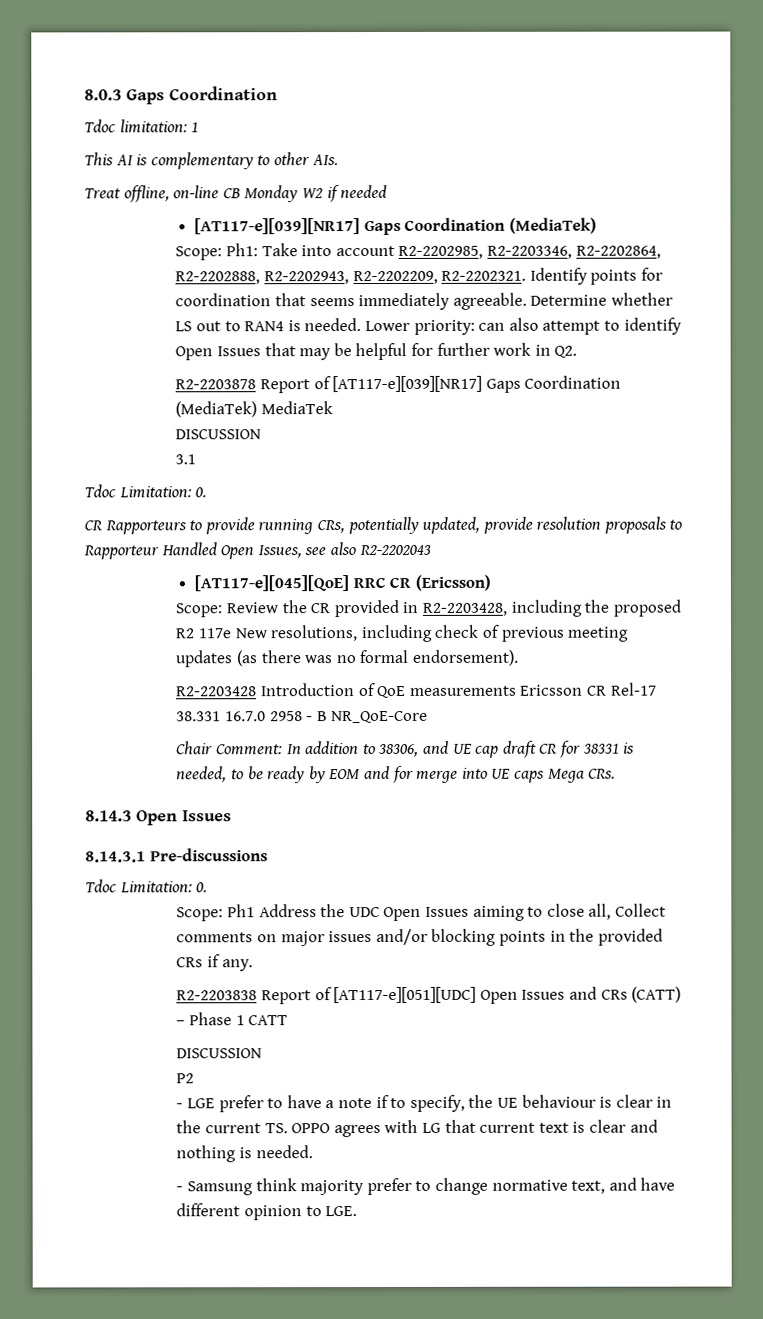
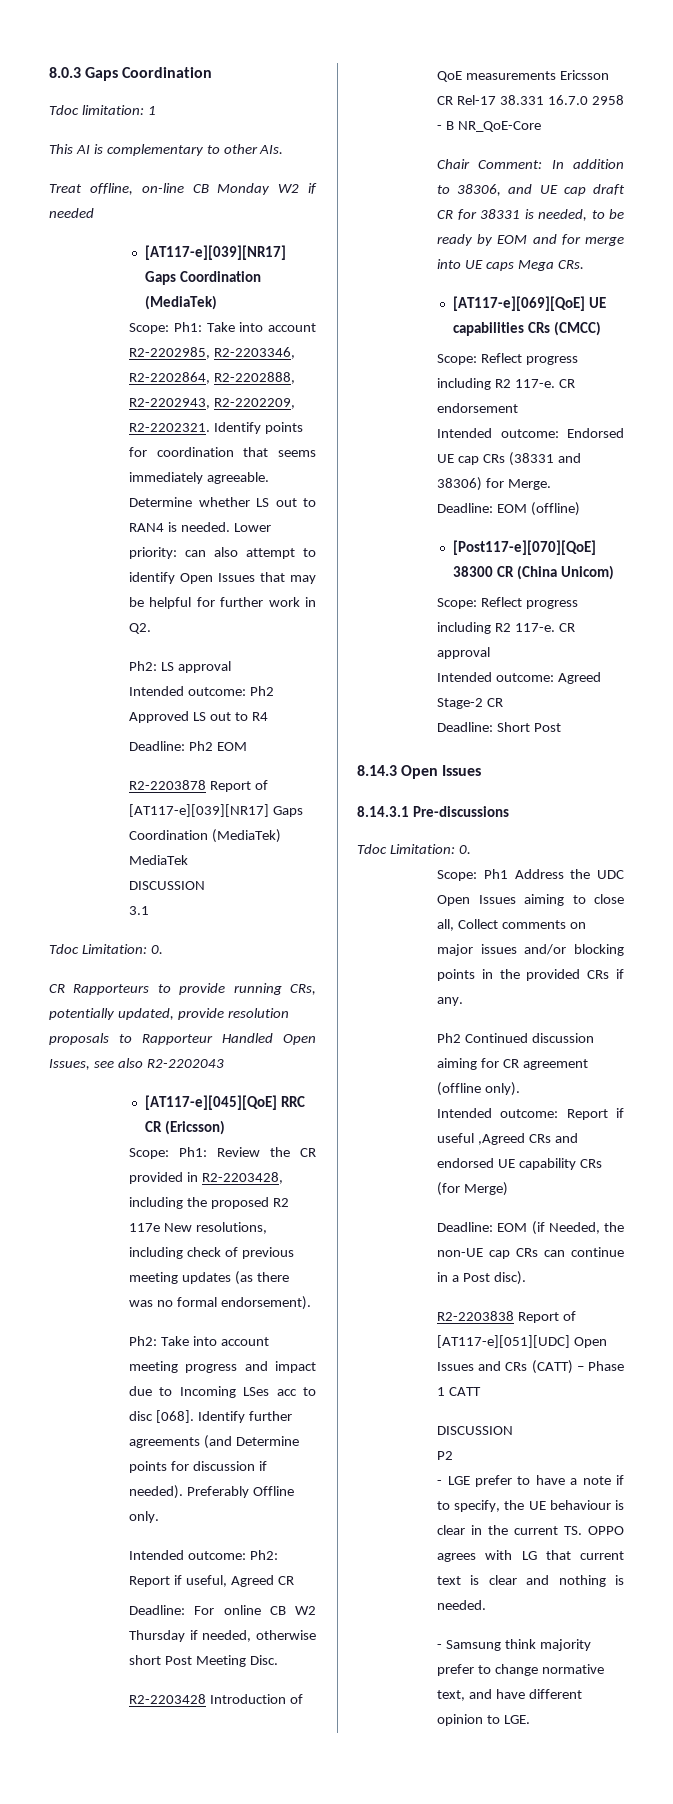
+ Ph2: LS approval
+ Intended outcome: Ph2 Approved LS out to R4
+ Deadline: Ph2 EOM
- Scope: Review the CR provided in R2-2203428, including the proposed R2 117e New resolutions, including check of previous meeting updates (as there was no formal endorsement).
+ Scope: Ph1: Review the CR provided in R2-2203428, including the proposed R2 117e New resolutions, including check of previous meeting updates (as there was no formal endorsement).
+ Ph2: Take into account meeting progress and impact due to Incoming LSes acc to disc [068]. Identify further agreements (and Determine points for discussion if needed). Preferably Offline only.
+ Intended outcome: Ph2: Report if useful, Agreed CR
+ Deadline: For online CB W2 Thursday if needed, otherwise short Post Meeting Disc.
+ [AT117-e][069][QoE] UE capabilities CRs (CMCC)
+ Scope: Reflect progress including R2 117-e. CR endorsement
+ Intended outcome: Endorsed UE cap CRs (38331 and 38306) for Merge.
+ Deadline: EOM (offline)
+ [Post117-e][070][QoE] 38300 CR (China Unicom)
+ Scope: Reflect progress including R2 117-e. CR approval
+ Intended outcome: Agreed Stage-2 CR
+ Deadline: Short Post
+ Ph2 Continued discussion aiming for CR agreement (offline only).
+ Intended outcome: Report if useful ,Agreed CRs and endorsed UE capability CRs (for Merge)
+ Deadline: EOM (if Needed, the non-UE cap CRs can continue in a Post disc).

